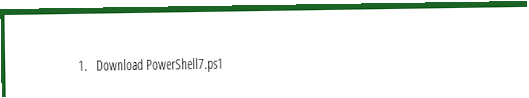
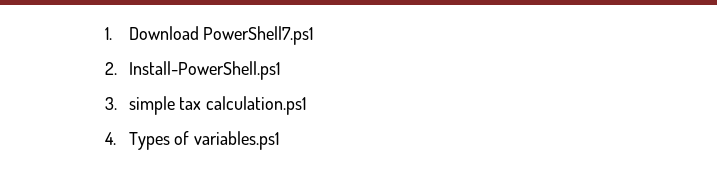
+ 2. Install-PowerShell.ps1
+ 3. simple tax calculation.ps1
+ 4. Types of variables.ps1

